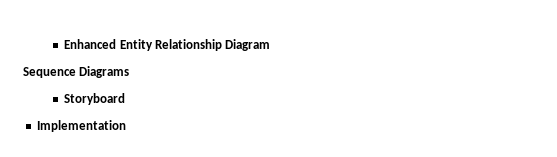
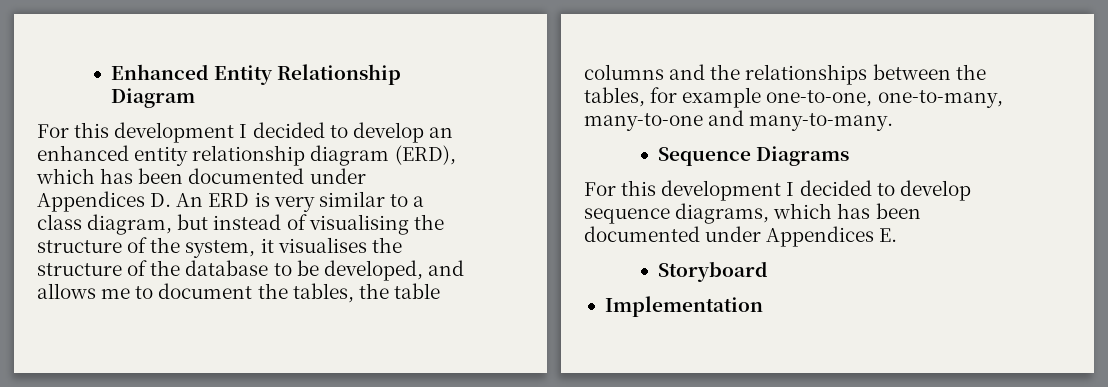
+ For this development I decided to develop an enhanced entity relationship diagram (ERD), which has been documented under Appendices D. An ERD is very similar to a class diagram, but instead of visualising the structure of the system, it visualises the structure of the database to be developed, and allows me to document the tables, the table columns and the relationships between the tables, for example one-to-one, one-to-many, many-to-one and many-to-many.
  Sequence Diagrams
+ For this development I decided to develop sequence diagrams, which has been documented under Appendices E.

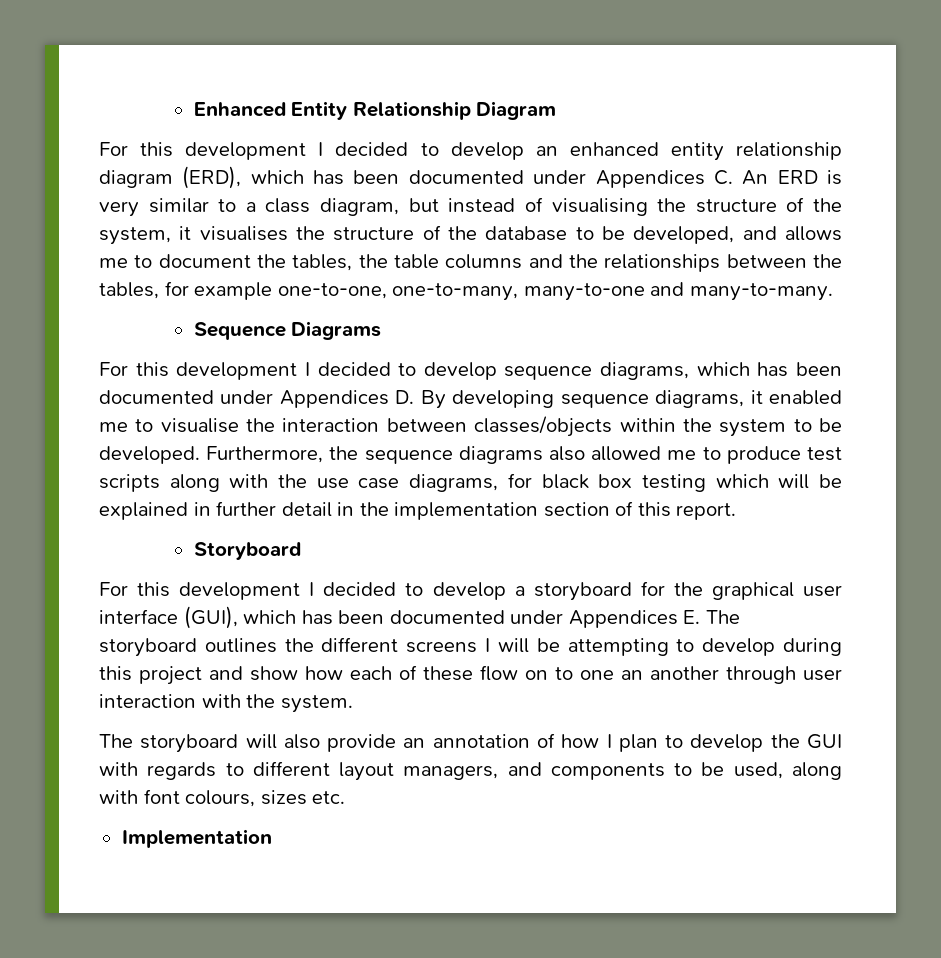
- For this development I decided to develop an enhanced entity relationship diagram (ERD), which has been documented under Appendices D. An ERD is very similar to a class diagram, but instead of visualising the structure of the system, it visualises the structure of the database to be developed, and allows me to document the tables, the table columns and the relationships between the tables, for example one-to-one, one-to-many, many-to-one and many-to-many.
+ For this development I decided to develop an enhanced entity relationship diagram (ERD), which has been documented under Appendices C. An ERD is very similar to a class diagram, but instead of visualising the structure of the system, it visualises the structure of the database to be developed, and allows me to document the tables, the table columns and the relationships between the tables, for example one-to-one, one-to-many, many-to-one and many-to-many.
- For this development I decided to develop sequence diagrams, which has been documented under Appendices E.
+ For this development I decided to develop sequence diagrams, which has been documented under Appendices D. By developing sequence diagrams, it enabled me to visualise the interaction between classes/objects within the system to be developed. Furthermore, the sequence diagrams also allowed me to produce test scripts along with the use case diagrams, for black box testing which will be explained in further detail in the implementation section of this report.
  Storyboard
+ For this development I decided to develop a storyboard for the graphical user interface (GUI), which has been documented under Appendices E. The storyboard outlines the different screens I will be attempting to develop during this project and show how each of these flow on to one an another through user interaction with the system.
+ The storyboard will also provide an annotation of how I plan to develop the GUI with regards to different layout managers, and components to be used, along with font colours, sizes etc.

